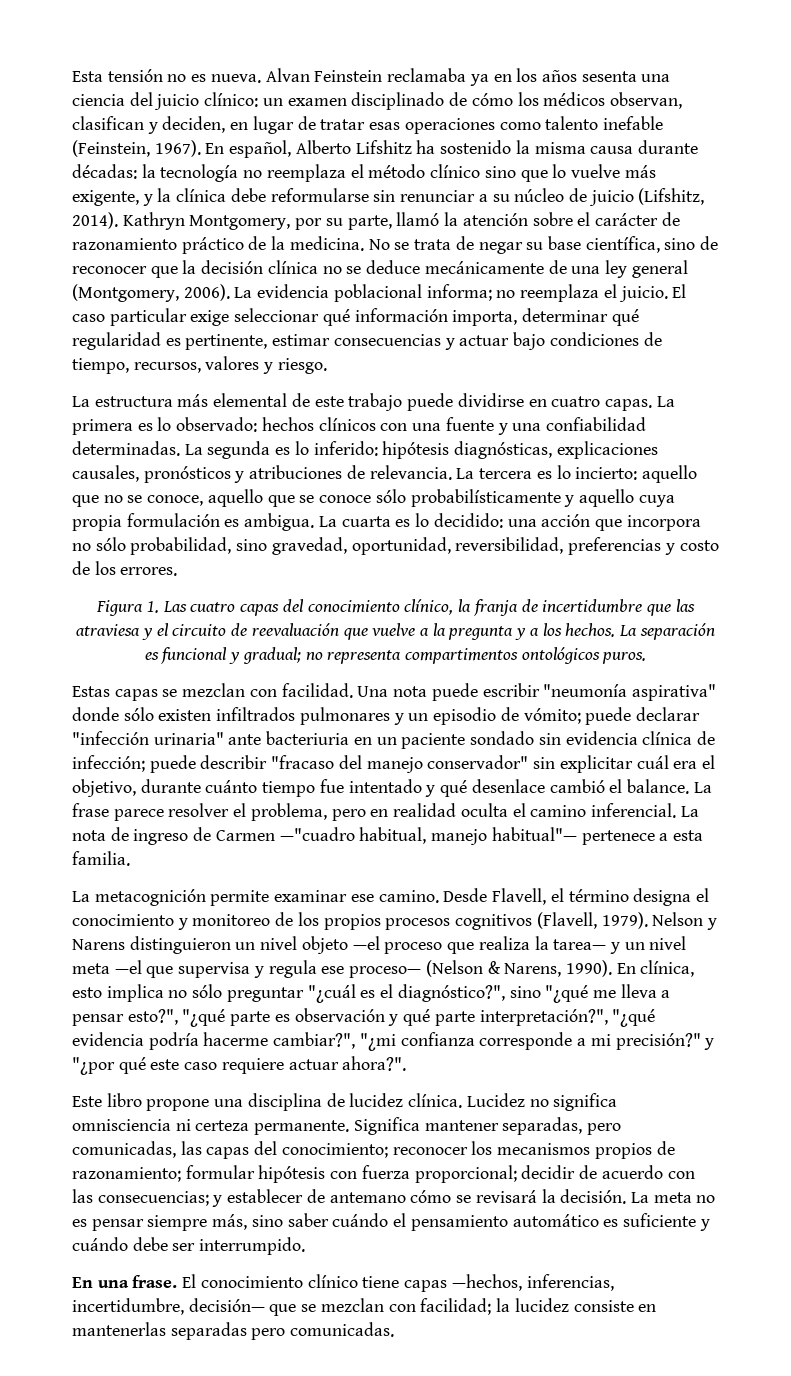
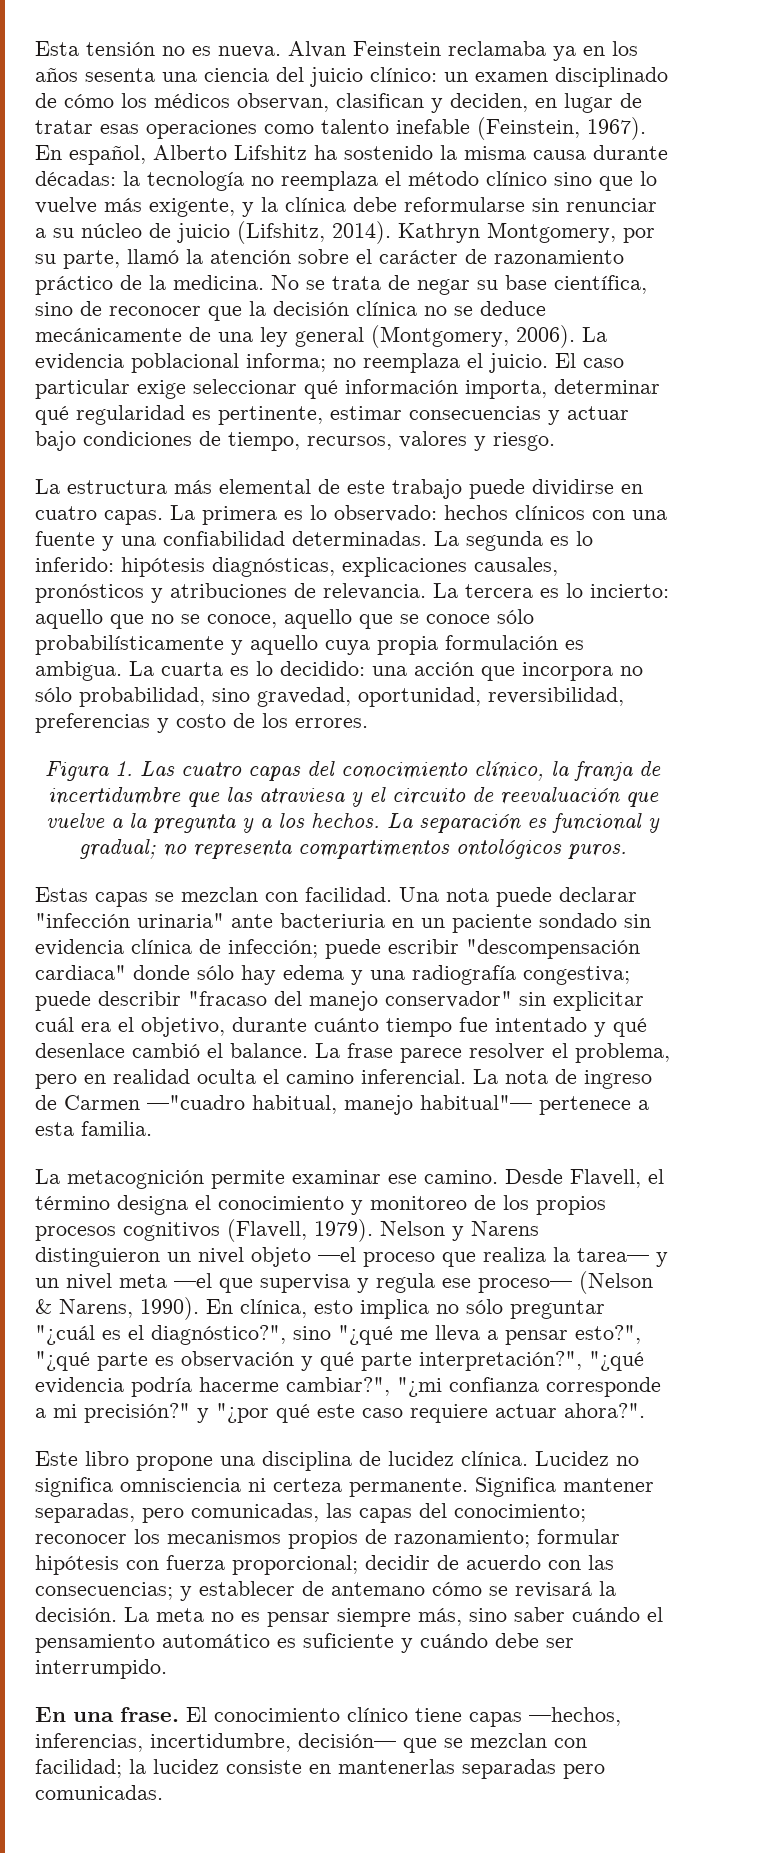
- Una nota puede escribir "neumonía aspirativa" donde sólo existen infiltrados pulmonares y un episodio de vómito; puede declarar "infección urinaria" ante bacteriuria en un paciente sondado sin evidencia clínica de infección; puede describir "fracaso del manejo conservador" sin explicitar cuál era el objetivo, durante cuánto tiempo fue intentado y qué desenlace cambió el balance.
+ Una nota puede declarar "infección urinaria" ante bacteriuria en un paciente sondado sin evidencia clínica de infección; puede escribir "descompensación cardiaca" donde sólo hay edema y una radiografía congestiva; puede describir "fracaso del manejo conservador" sin explicitar cuál era el objetivo, durante cuánto tiempo fue intentado y qué desenlace cambió el balance.

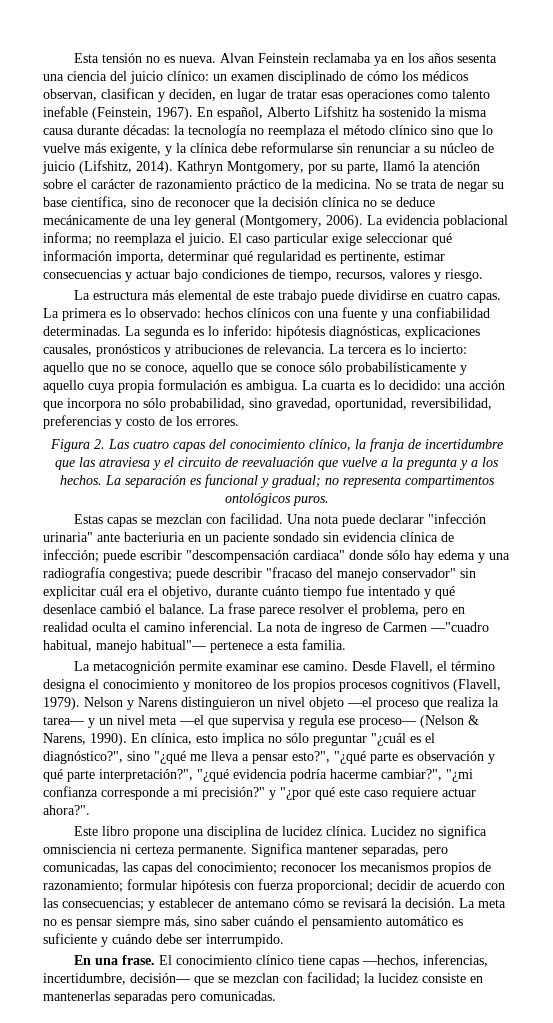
- Figura 1. Las cuatro capas del conocimiento clínico, la franja de incertidumbre que las atraviesa y el circuito de reevaluación que vuelve a la pregunta y a los hechos.
+ Figura 2. Las cuatro capas del conocimiento clínico, la franja de incertidumbre que las atraviesa y el circuito de reevaluación que vuelve a la pregunta y a los hechos.

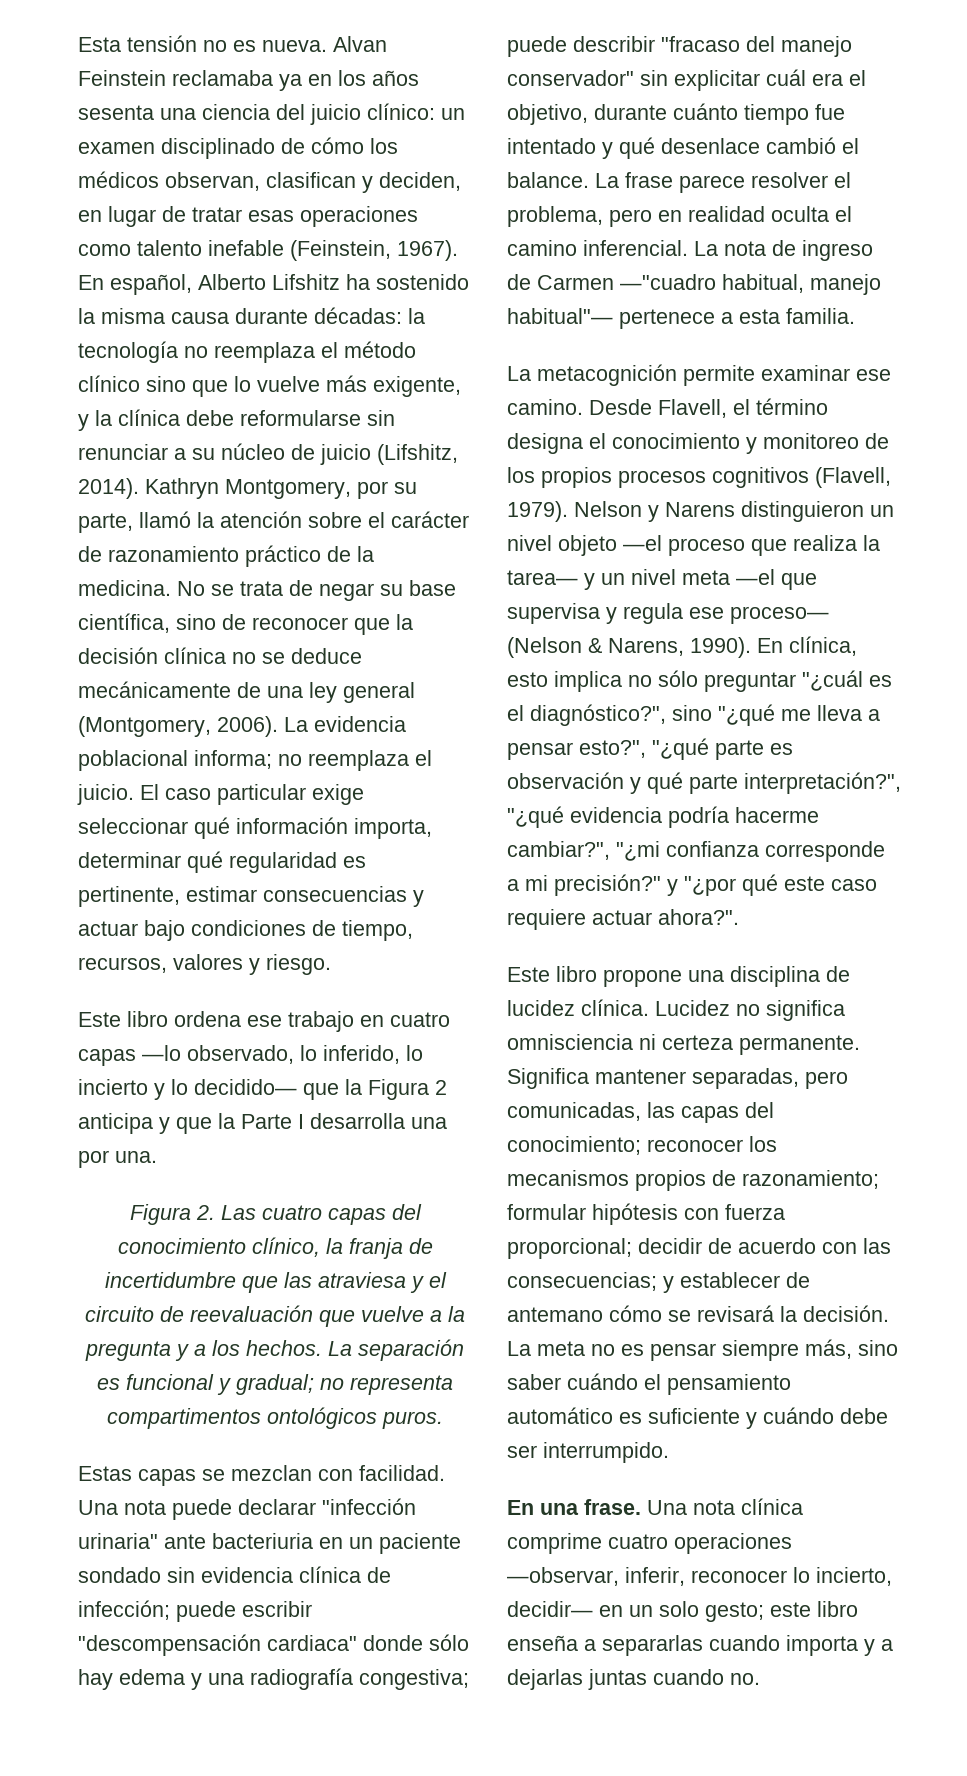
- La estructura más elemental de este trabajo puede dividirse en cuatro capas. La primera es lo observado: hechos clínicos con una fuente y una confiabilidad determinadas. La segunda es lo inferido: hipótesis diagnósticas, explicaciones causales, pronósticos y atribuciones de relevancia. La tercera es lo incierto: aquello que no se conoce, aquello que se conoce sólo probabilísticamente y aquello cuya propia formulación es ambigua. La cuarta es lo decidido: una acción que incorpora no sólo probabilidad, sino gravedad, oportunidad, reversibilidad, preferencias y costo de los errores.
+ Este libro ordena ese trabajo en cuatro capas —lo observado, lo inferido, lo incierto y lo decidido— que la Figura 2 anticipa y que la Parte I desarrolla una por una.
- El conocimiento clínico tiene capas —hechos, inferencias, incertidumbre, decisión— que se mezclan con facilidad; la lucidez consiste en mantenerlas separadas pero comunicadas.
+ Una nota clínica comprime cuatro operaciones —observar, inferir, reconocer lo incierto, decidir— en un solo gesto; este libro enseña a separarlas cuando importa y a dejarlas juntas cuando no.

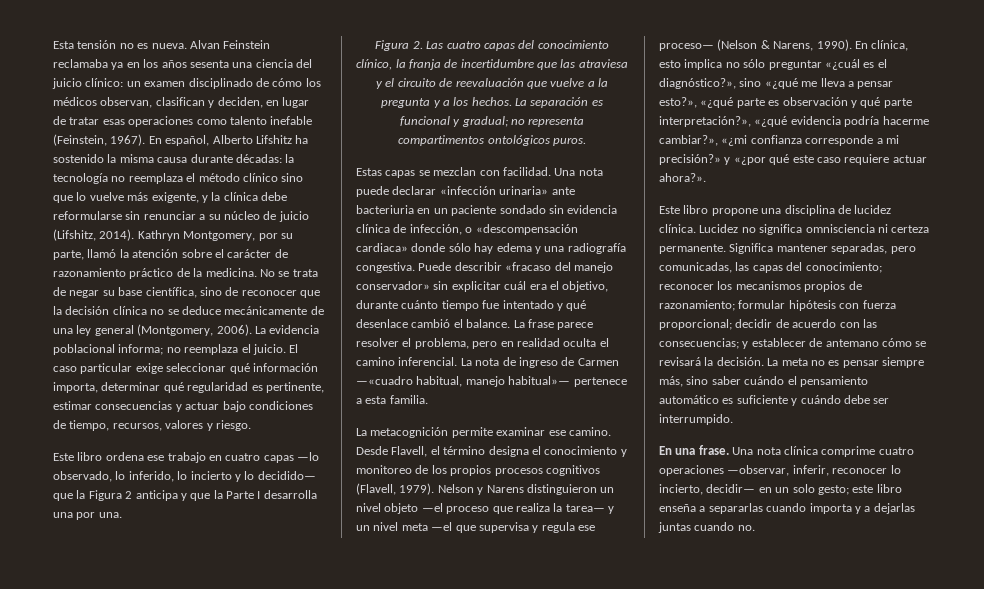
- Una nota puede declarar "infección urinaria" ante bacteriuria en un paciente sondado sin evidencia clínica de infección; puede escribir "descompensación cardiaca" donde sólo hay edema y una radiografía congestiva; puede describir "fracaso del manejo conservador" sin explicitar cuál era el objetivo, durante cuánto tiempo fue intentado y qué desenlace cambió el balance.
+ Una nota puede declarar «infección urinaria» ante bacteriuria en un paciente sondado sin evidencia clínica de infección, o «descompensación cardiaca» donde sólo hay edema y una radiografía congestiva. Puede describir «fracaso del manejo conservador» sin explicitar cuál era el objetivo, durante cuánto tiempo fue intentado y qué desenlace cambió el balance.
- La nota de ingreso de Carmen —"cuadro habitual, manejo habitual"— pertenece a esta familia.
+ La nota de ingreso de Carmen —«cuadro habitual, manejo habitual»— pertenece a esta familia.
- En clínica, esto implica no sólo preguntar "¿cuál es el diagnóstico?", sino "¿qué me lleva a pensar esto?", "¿qué parte es observación y qué parte interpretación?", "¿qué evidencia podría hacerme cambiar?", "¿mi confianza corresponde a mi precisión?" y "¿por qué este caso requiere actuar ahora?".
+ En clínica, esto implica no sólo preguntar «¿cuál es el diagnóstico?», sino «¿qué me lleva a pensar esto?», «¿qué parte es observación y qué parte interpretación?», «¿qué evidencia podría hacerme cambiar?», «¿mi confianza corresponde a mi precisión?» y «¿por qué este caso requiere actuar ahora?».

